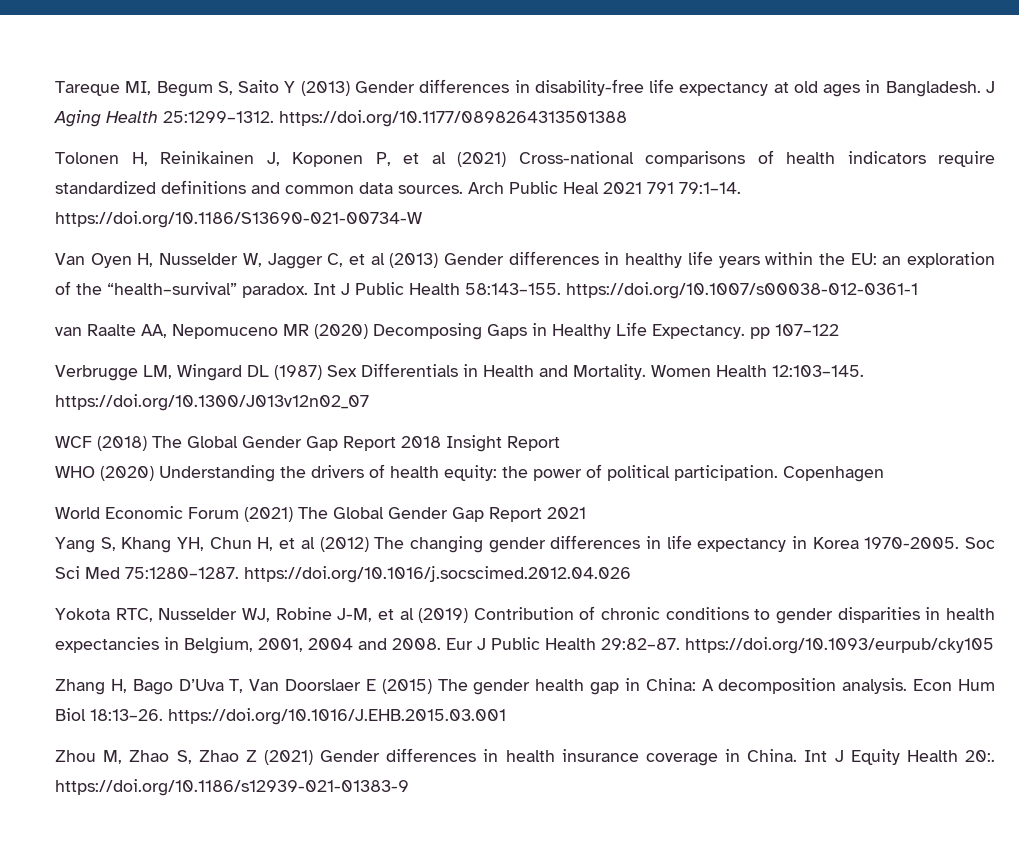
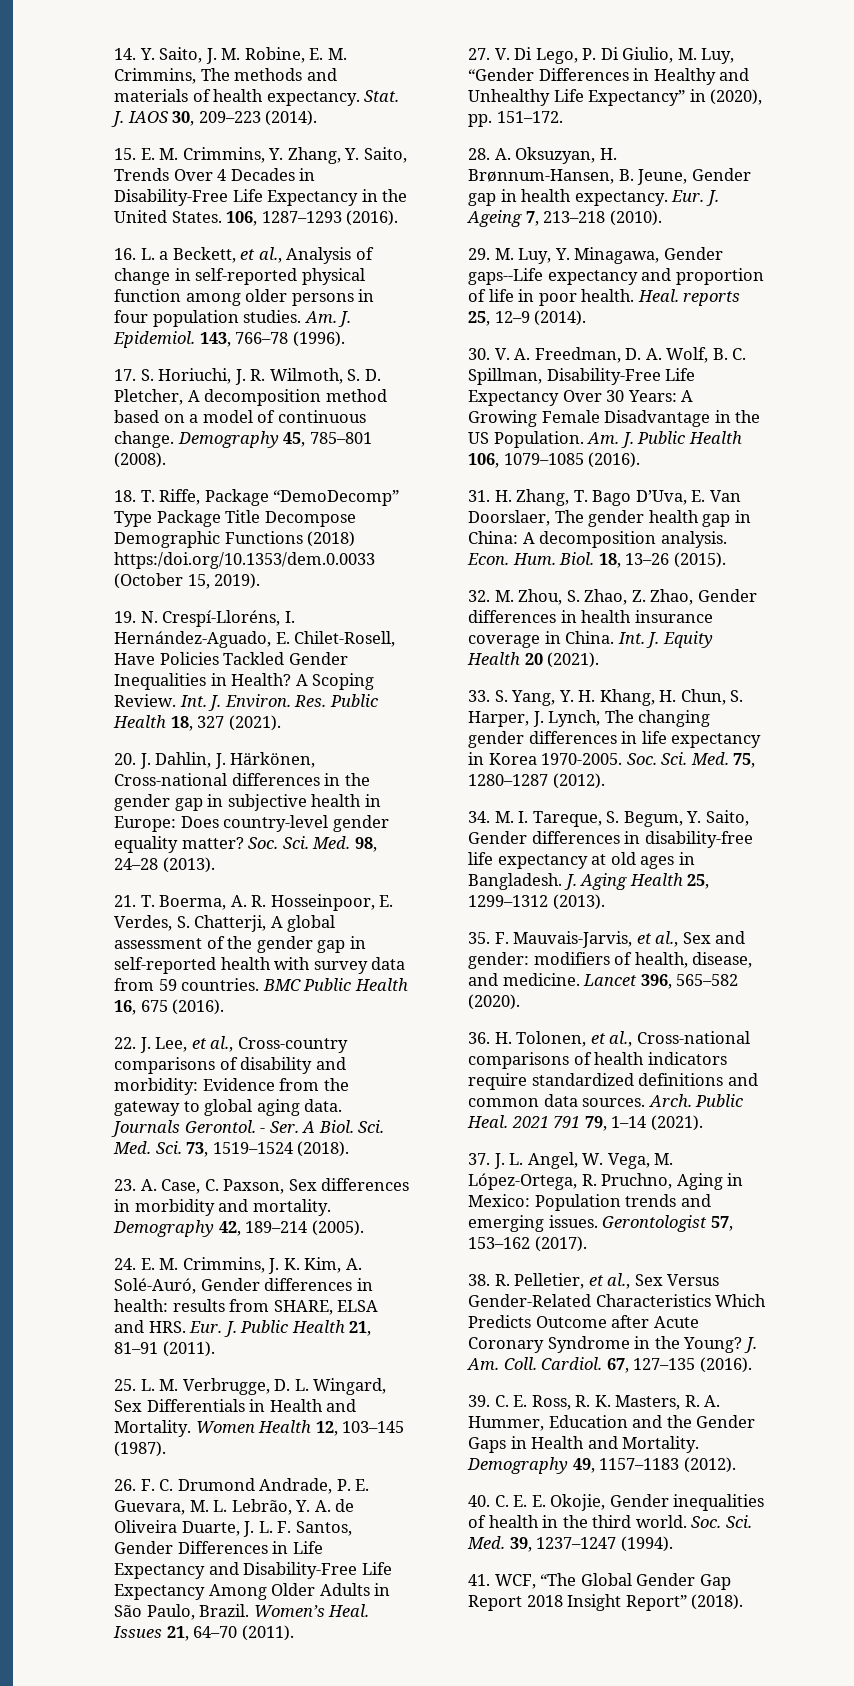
- Tareque MI, Begum S, Saito Y (2013) Gender differences in disability-free life expectancy at old ages in Bangladesh.
+ 14. Y. Saito, J. M. Robine, E. M. Crimmins, The methods and materials of health expectancy. Stat. J. IAOS 30, 209–223 (2014).
+ 15. E. M. Crimmins, Y. Zhang, Y. Saito, Trends Over 4 Decades in Disability-Free Life Expectancy in the United States. 106, 1287–1293 (2016).
+ 16. L. a Beckett, et al., Analysis of change in self-reported physical function among older persons in four population studies. Am. J. Epidemiol. 143, 766–78 (1996).
+ 17. S. Horiuchi, J. R. Wilmoth, S. D. Pletcher, A decomposition method based on a model of continuous change. Demography 45, 785–801 (2008).
+ 18. T. Riffe, Package “DemoDecomp” Type Package Title Decompose Demographic Functions (2018) https:/doi.org/10.1353/dem.0.0033 (October 15, 2019).
+ 19. N. Crespí-Lloréns, I. Hernández-Aguado, E. Chilet-Rosell, Have Policies Tackled Gender Inequalities in Health? A Scoping Review. Int. J. Environ. Res. Public Health 18, 327 (2021).
+ 20. J. Dahlin, J. Härkönen, Cross-national differences in the gender gap in subjective health in Europe: Does country-level gender equality matter? Soc. Sci. Med. 98, 24–28 (2013).
+ 21. T. Boerma, A. R. Hosseinpoor, E. Verdes, S. Chatterji, A global assessment of the gender gap in self-reported health with survey data from 59 countries. BMC Public Health 16, 675 (2016).
+ 22. J. Lee, et al., Cross-country comparisons of disability and morbidity: Evidence from the gateway to global aging data. Journals Gerontol. - Ser. A Biol. Sci. Med. Sci. 73, 1519–1524 (2018).
+ 23. A. Case, C. Paxson, Sex differences in morbidity and mortality. Demography 42, 189–214 (2005).
+ 24. E. M. Crimmins, J. K. Kim, A. Solé-Auró, Gender differences in health: results from SHARE, ELSA and HRS. Eur. J. Public Health 21, 81–91 (2011).
+ 25. L. M. Verbrugge, D. L. Wingard, Sex Differentials in Health and Mortality. Women Health 12, 103–145 (1987).
+ 26. F. C. Drumond Andrade, P. E. Guevara, M. L. Lebrão, Y. A. de Oliveira Duarte, J. L. F. Santos, Gender Differences in Life Expectancy and Disability-Free Life Expectancy Among Older Adults in São Paulo, Brazil. Women’s Heal. Issues 21, 64–70 (2011).
+ 27. V. Di Lego, P. Di Giulio, M. Luy, “Gender Differences in Healthy and Unhealthy Life Expectancy” in (2020), pp. 151–172.
+ 28. A. Oksuzyan, H. Brønnum-Hansen, B. Jeune, Gender gap in health expectancy. Eur. J. Ageing 7, 213–218 (2010).
+ 29. M. Luy, Y. Minagawa, Gender gaps--Life expectancy and proportion of life in poor health. Heal. reports 25, 12–9 (2014).
+ 30. V. A. Freedman, D. A. Wolf, B. C. Spillman, Disability-Free Life Expectancy Over 30 Years: A Growing Female Disadvantage in the US Population. Am. J. Public Health 106, 1079–1085 (2016).
+ 31. H. Zhang, T. Bago D’Uva, E. Van Doorslaer, The gender health gap in China: A decomposition analysis. Econ. Hum. Biol. 18, 13–26 (2015).
+ 32. M. Zhou, S. Zhao, Z. Zhao, Gender differences in health insurance coverage in China. Int. J. Equity Health 20 (2021).
+ 33. S. Yang, Y. H. Khang, H. Chun, S. Harper, J. Lynch, The changing gender differences in life expectancy in Korea 1970-2005. Soc. Sci. Med. 75, 1280–1287 (2012).
+ 34. M. I. Tareque, S. Begum, Y. Saito, Gender differences in disability-free life expectancy at old ages in Bangladesh.
- J Aging Health 25:1299–1312. https://doi.org/10.1177/0898264313501388
- Tolonen H, Reinikainen J, Koponen P, et al (2021) Cross-national comparisons of health indicators require standardized definitions and common data sources.
+ J. Aging Health 25, 1299–1312 (2013).
+ 35. F. Mauvais-Jarvis, et al., Sex and gender: modifiers of health, disease, and medicine. Lancet 396, 565–582 (2020).
+ 36. H. Tolonen, et al., Cross-national comparisons of health indicators require standardized definitions and common data sources.
- Arch Public Heal 2021 791 79:1–14. https://doi.org/10.1186/S13690-021-00734-W
- Van Oyen H, Nusselder W, Jagger C, et al (2013) Gender differences in healthy life years within the EU: an exploration of the “health–survival” paradox. Int J Public Health 58:143–155. https://doi.org/10.1007/s00038-012-0361-1
- van Raalte AA, Nepomuceno MR (2020) Decomposing Gaps in Healthy Life Expectancy. pp 107–122
- Verbrugge LM, Wingard DL (1987) Sex Differentials in Health and Mortality. Women Health 12:103–145. https://doi.org/10.1300/J013v12n02_07
- WCF (2018) The Global Gender Gap Report 2018 Insight Report
- WHO (2020) Understanding the drivers of health equity: the power of political participation. Copenhagen
- World Economic Forum (2021) The Global Gender Gap Report 2021
- Yang S, Khang YH, Chun H, et al (2012) The changing gender differences in life expectancy in Korea 1970-2005. Soc Sci Med 75:1280–1287. https://doi.org/10.1016/j.socscimed.2012.04.026
- Yokota RTC, Nusselder WJ, Robine J-M, et al (2019) Contribution of chronic conditions to gender disparities in health expectancies in Belgium, 2001, 2004 and 2008. Eur J Public Health 29:82–87. https://doi.org/10.1093/eurpub/cky105
- Zhang H, Bago D’Uva T, Van Doorslaer E (2015) The gender health gap in China: A decomposition analysis. Econ Hum Biol 18:13–26. https://doi.org/10.1016/J.EHB.2015.03.001
- Zhou M, Zhao S, Zhao Z (2021) Gender differences in health insurance coverage in China. Int J Equity Health 20:. https://doi.org/10.1186/s12939-021-01383-9
+ Arch. Public Heal. 2021 791 79, 1–14 (2021).
+ 37. J. L. Angel, W. Vega, M. López-Ortega, R. Pruchno, Aging in Mexico: Population trends and emerging issues. Gerontologist 57, 153–162 (2017).
+ 38. R. Pelletier, et al., Sex Versus Gender-Related Characteristics Which Predicts Outcome after Acute Coronary Syndrome in the Young? J. Am. Coll. Cardiol. 67, 127–135 (2016).
+ 39. C. E. Ross, R. K. Masters, R. A. Hummer, Education and the Gender Gaps in Health and Mortality. Demography 49, 1157–1183 (2012).
+ 40. C. E. E. Okojie, Gender inequalities of health in the third world. Soc. Sci. Med. 39, 1237–1247 (1994).
+ 41. WCF, “The Global Gender Gap Report 2018 Insight Report” (2018).

